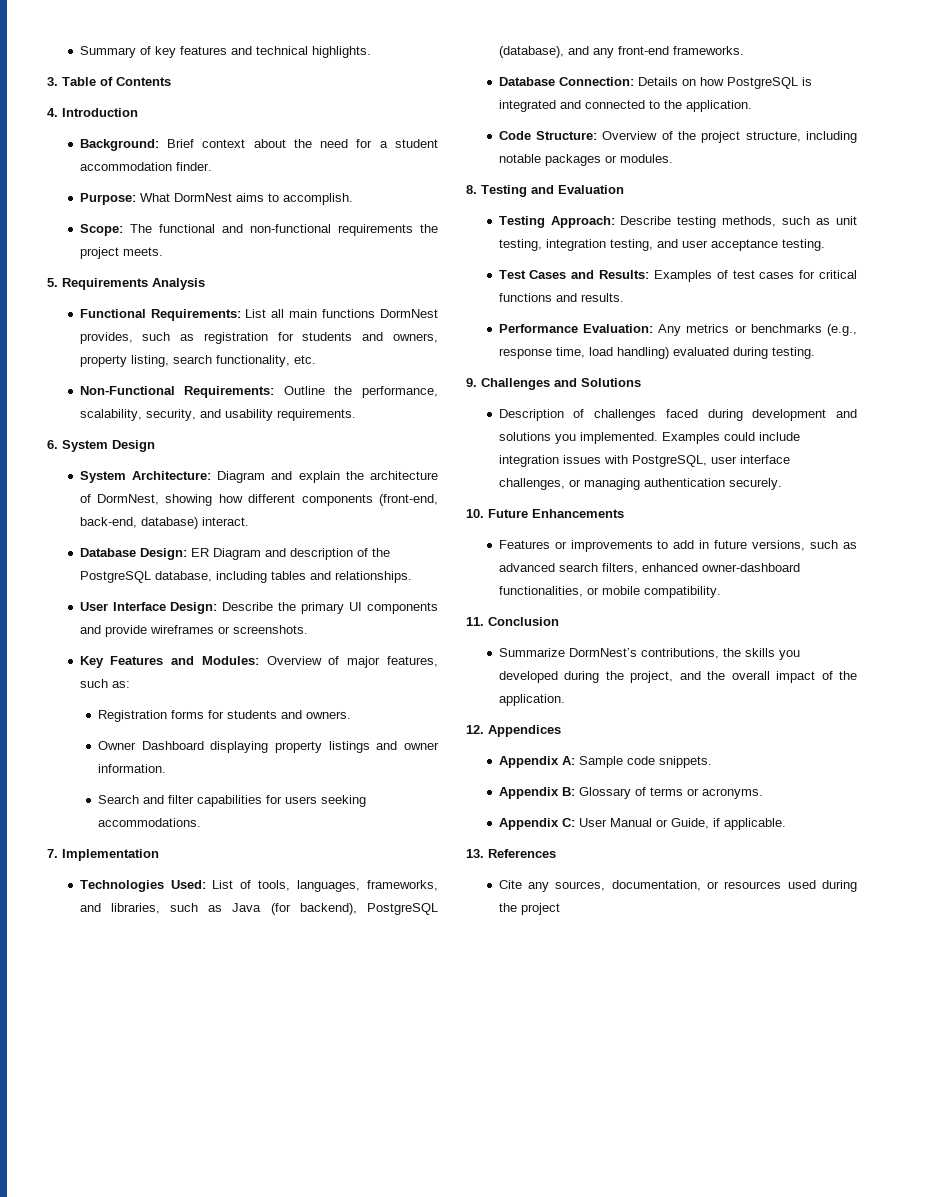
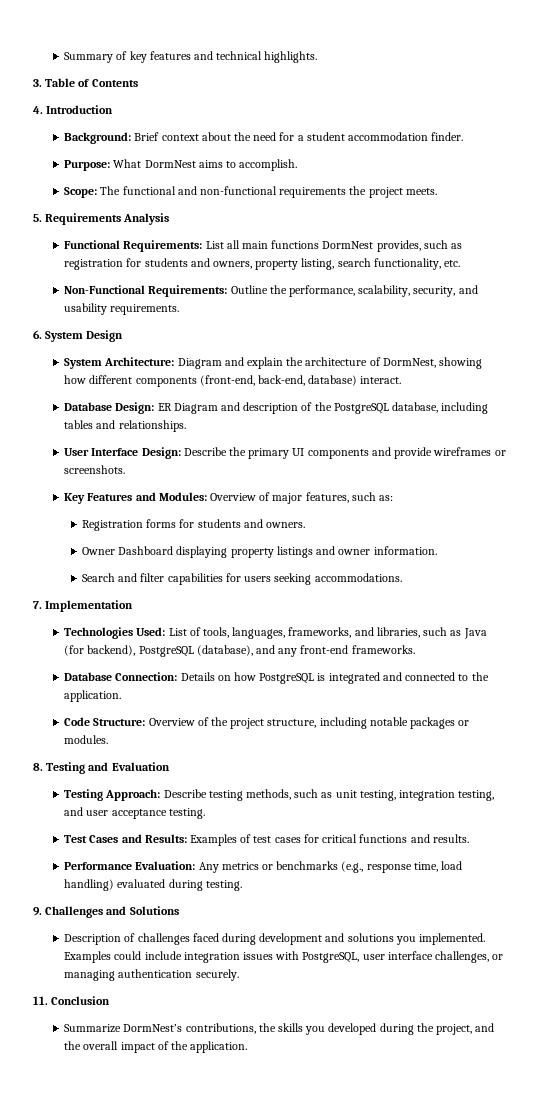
- 10. Future Enhancements
- Features or improvements to add in future versions, such as advanced search filters, enhanced owner-dashboard functionalities, or mobile compatibility.
- 12. Appendices
- Appendix A: Sample code snippets.
- Appendix B: Glossary of terms or acronyms.
- Appendix C: User Manual or Guide, if applicable.
- 13. References
- Cite any sources, documentation, or resources used during the project

